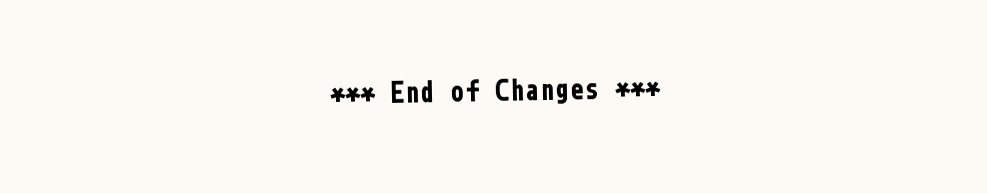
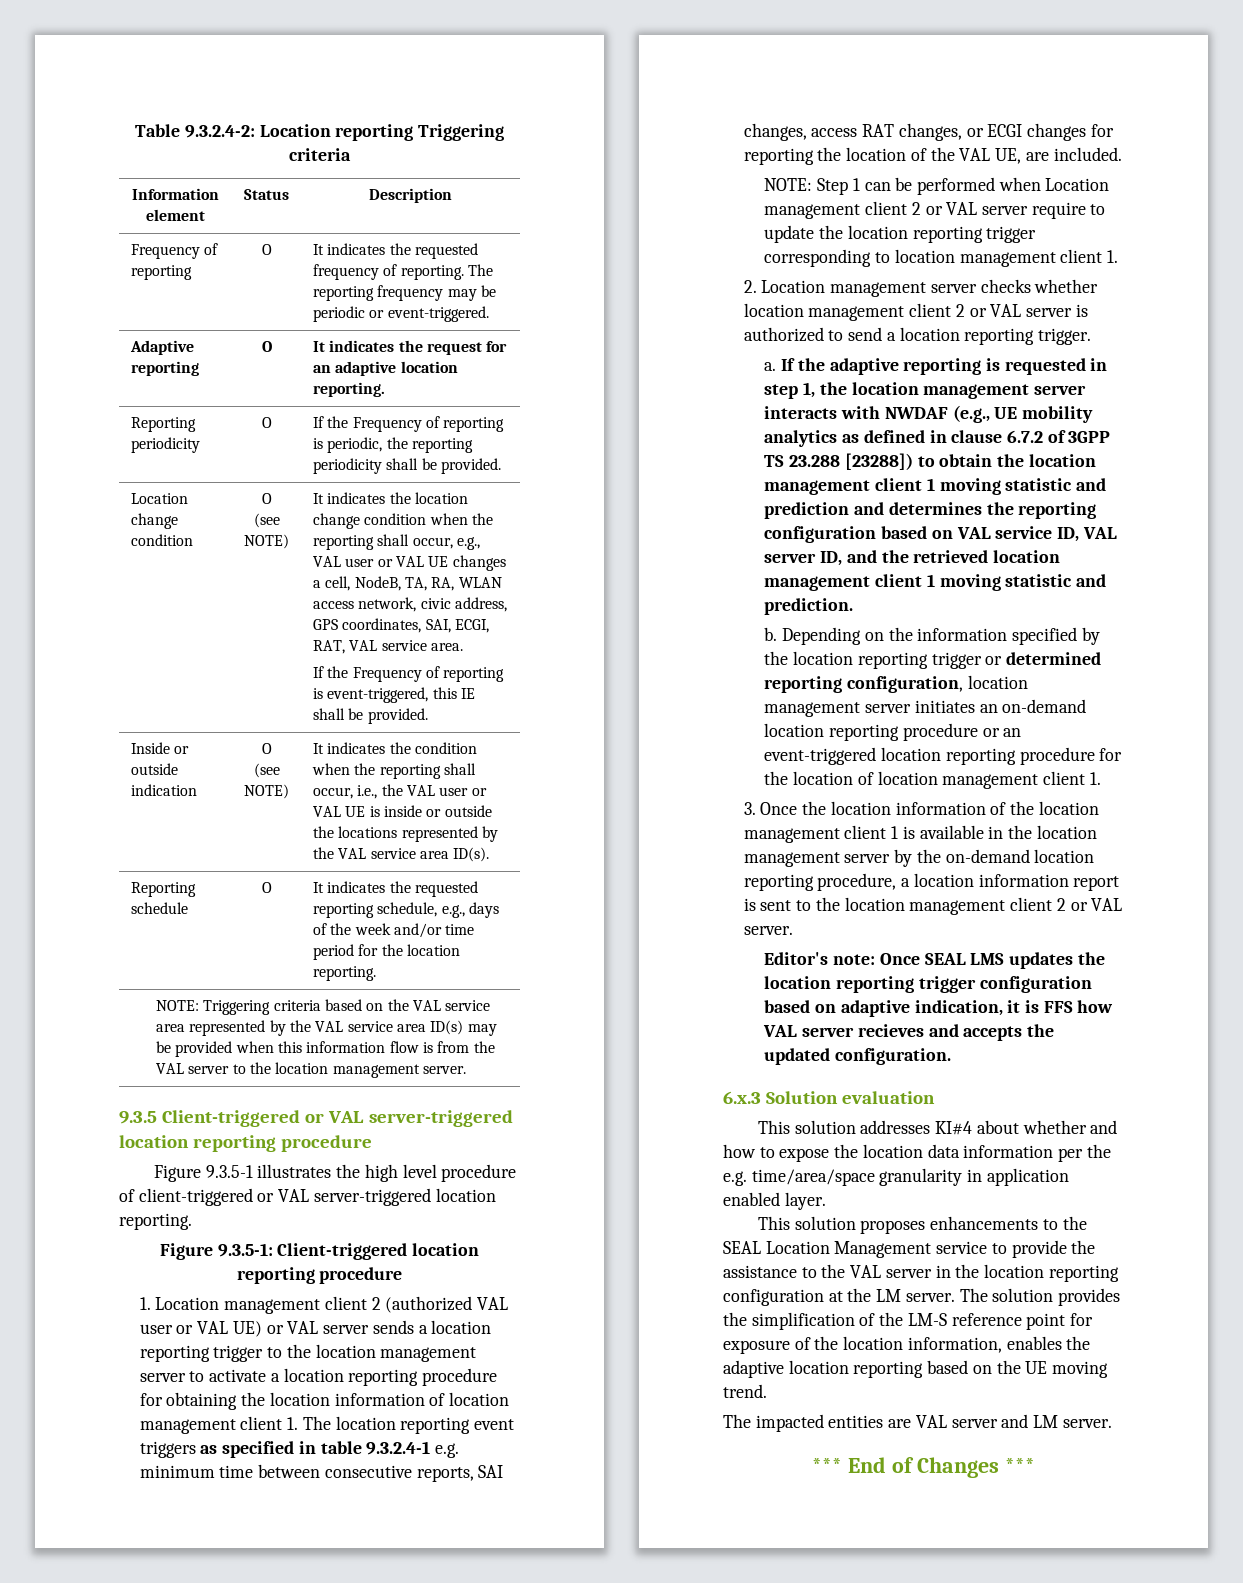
+ Table 9.3.2.4-2: Location reporting Triggering criteria
+ Information element | Status | Description
+ Frequency of reporting | O | It indicates the requested frequency of reporting. The reporting frequency may be periodic or event-triggered.
+ Adaptive reporting | O | It indicates the request for an adaptive location reporting.
+ Reporting periodicity | O | If the Frequency of reporting is periodic, the reporting periodicity shall be provided.
+ Location change condition | O
+ (see NOTE) | It indicates the location change condition when the reporting shall occur, e.g., VAL user or VAL UE changes a cell, NodeB, TA, RA, WLAN access network, civic address, GPS coordinates, SAI, ECGI, RAT, VAL service area.
+ If the Frequency of reporting is event-triggered, this IE shall be provided.
+ Inside or outside indication | O
+ (see NOTE) | It indicates the condition when the reporting shall occur, i.e., the VAL user or VAL UE is inside or outside the locations represented by the VAL service area ID(s).
+ Reporting schedule | O | It indicates the requested reporting schedule, e.g., days of the week and/or time period for the location reporting.
+ NOTE: Triggering criteria based on the VAL service area represented by the VAL service area ID(s) may be provided when this information flow is from the VAL server to the location management server.
+ 9.3.5 Client-triggered or VAL server-triggered location reporting procedure
+ Figure 9.3.5-1 illustrates the high level procedure of client-triggered or VAL server-triggered location reporting.
+ Figure 9.3.5-1: Client-triggered location reporting procedure
+ 1. Location management client 2 (authorized VAL user or VAL UE) or VAL server sends a location reporting trigger to the location management server to activate a location reporting procedure for obtaining the location information of location management client 1. The location reporting event triggers as specified in table 9.3.2.4-1 e.g. minimum time between consecutive reports, SAI changes, access RAT changes, or ECGI changes for reporting the location of the VAL UE, are included.
+ NOTE: Step 1 can be performed when Location management client 2 or VAL server require to update the location reporting trigger corresponding to location management client 1.
+ 2. Location management server checks whether location management client 2 or VAL server is authorized to send a location reporting trigger.
+ a. If the adaptive reporting is requested in step 1, the location management server interacts with NWDAF (e.g., UE mobility analytics as defined in clause 6.7.2 of 3GPP TS 23.288 [23288]) to obtain the location management client 1 moving statistic and prediction and determines the reporting configuration based on VAL service ID, VAL server ID, and the retrieved location management client 1 moving statistic and prediction.
+ b. Depending on the information specified by the location reporting trigger or determined reporting configuration, location management server initiates an on-demand location reporting procedure or an event-triggered location reporting procedure for the location of location management client 1.
+ 3. Once the location information of the location management client 1 is available in the location management server by the on-demand location reporting procedure, a location information report is sent to the location management client 2 or VAL server.
+ Editor's note: Once SEAL LMS updates the location reporting trigger configuration based on adaptive indication, it is FFS how VAL server recieves and accepts the updated configuration.
+ 6.x.3 Solution evaluation
+ This solution addresses KI#4 about whether and how to expose the location data information per the e.g. time/area/space granularity in application enabled layer.
+ This solution proposes enhancements to the SEAL Location Management service to provide the assistance to the VAL server in the location reporting configuration at the LM server. The solution provides the simplification of the LM-S reference point for exposure of the location information, enables the adaptive location reporting based on the UE moving trend.
+ The impacted entities are VAL server and LM server.

